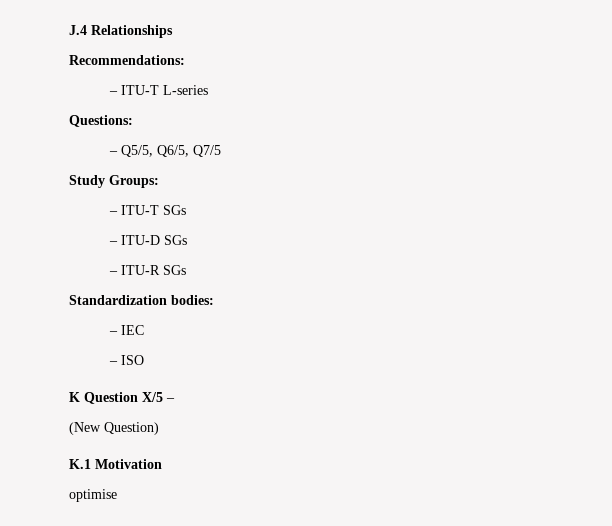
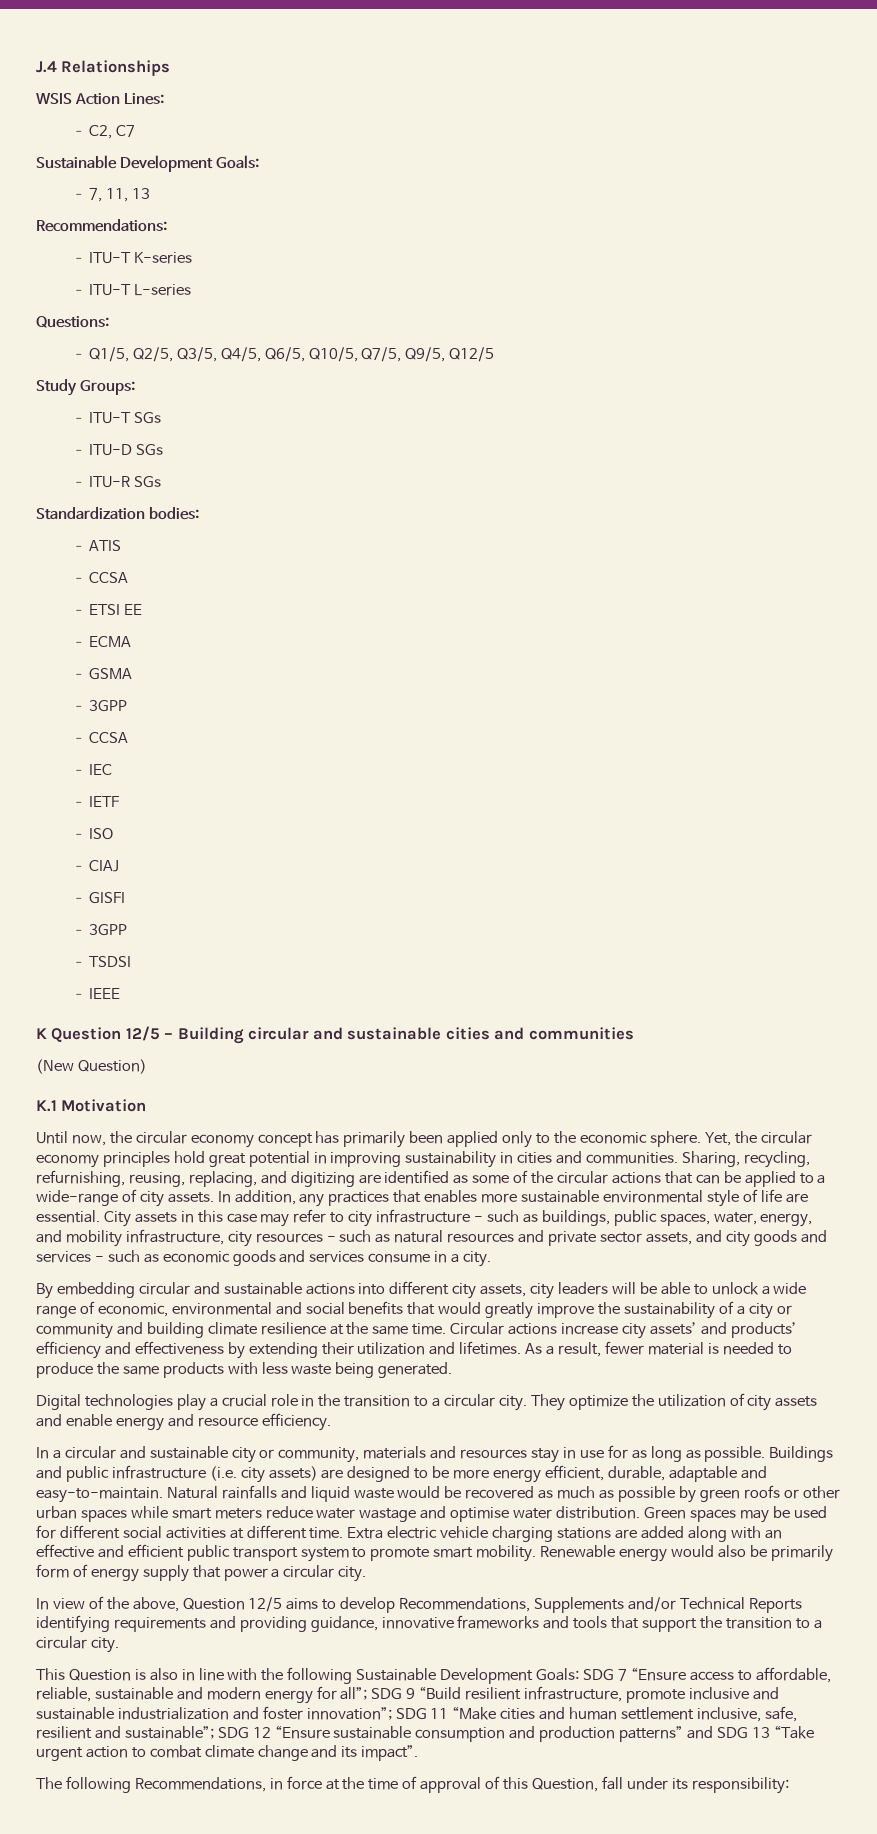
+ WSIS Action Lines:
+ – C2, C7
+ Sustainable Development Goals:
+ – 7, 11, 13
  Recommendations:
+ – ITU-T K-series
- – Q5/5, Q6/5, Q7/5
+ – Q1/5, Q2/5, Q3/5, Q4/5, Q6/5, Q10/5, Q7/5, Q9/5, Q12/5
+ – ATIS
+ – CCSA
+ – ETSI EE
+ – ECMA
+ – GSMA
+ – 3GPP
+ – CCSA
+ – IETF
+ – CIAJ
+ – GISFI
+ – 3GPP
+ – TSDSI
+ – IEEE
- K Question X/5 –
+ K Question 12/5 – Building circular and sustainable cities and communities
  (New Question)
  K.1 Motivation
- optimise
+ Until now, the circular economy concept has primarily been applied only to the economic sphere. Yet, the circular economy principles hold great potential in improving sustainability in cities and communities. Sharing, recycling, refurnishing, reusing, replacing, and digitizing are identified as some of the circular actions that can be applied to a wide-range of city assets. In addition, any practices that enables more sustainable environmental style of life are essential. City assets in this case may refer to city infrastructure - such as buildings, public spaces, water, energy, and mobility infrastructure, city resources - such as natural resources and private sector assets, and city goods and services - such as economic goods and services consume in a city.
+ By embedding circular and sustainable actions into different city assets, city leaders will be able to unlock a wide range of economic, environmental and social benefits that would greatly improve the sustainability of a city or community and building climate resilience at the same time. Circular actions increase city assets’ and products’ efficiency and effectiveness by extending their utilization and lifetimes. As a result, fewer material is needed to produce the same products with less waste being generated.
+ Digital technologies play a crucial role in the transition to a circular city. They optimize the utilization of city assets and enable energy and resource efficiency.
+ In a circular and sustainable city or community, materials and resources stay in use for as long as possible. Buildings and public infrastructure (i.e. city assets) are designed to be more energy efficient, durable, adaptable and easy-to-maintain. Natural rainfalls and liquid waste would be recovered as much as possible by green roofs or other urban spaces while smart meters reduce water wastage and optimise water distribution. Green spaces may be used for different social activities at different time. Extra electric vehicle charging stations are added along with an effective and efficient public transport system to promote smart mobility. Renewable energy would also be primarily form of energy supply that power a circular city.
+ In view of the above, Question 12/5 aims to develop Recommendations, Supplements and/or Technical Reports identifying requirements and providing guidance, innovative frameworks and tools that support the transition to a circular city.
+ This Question is also in line with the following Sustainable Development Goals: SDG 7 “Ensure access to affordable, reliable, sustainable and modern energy for all”; SDG 9 “Build resilient infrastructure, promote inclusive and sustainable industrialization and foster innovation”; SDG 11 “Make cities and human settlement inclusive, safe, resilient and sustainable”; SDG 12 “Ensure sustainable consumption and production patterns” and SDG 13 “Take urgent action to combat climate change and its impact”.
+ The following Recommendations, in force at the time of approval of this Question, fall under its responsibility:

